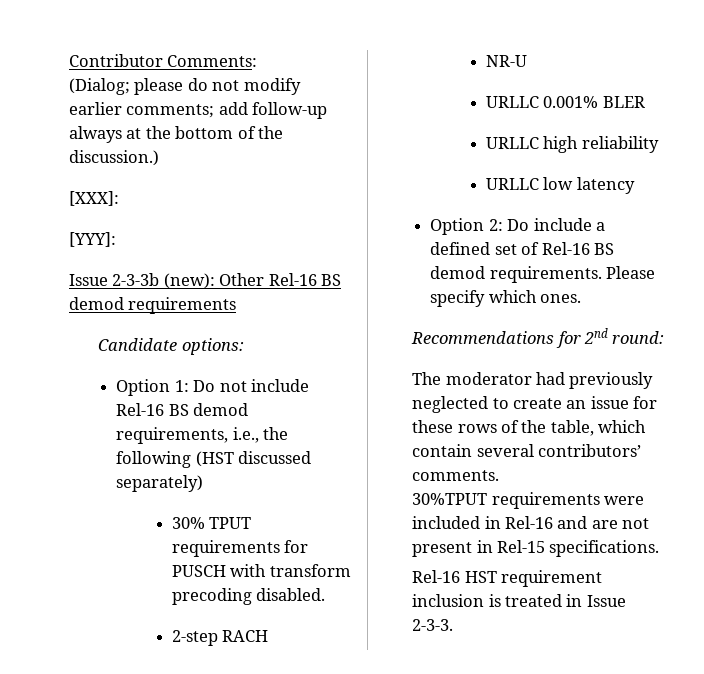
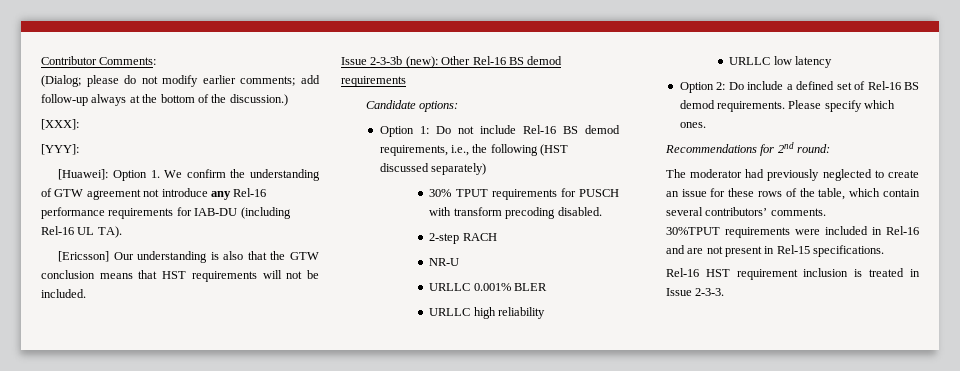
+ [Huawei]: Option 1. We confirm the understanding of GTW agreement not introduce any Rel-16 performance requirements for IAB-DU (including Rel-16 UL TA).
+ [Ericsson] Our understanding is also that the GTW conclusion means that HST requirements will not be included.

